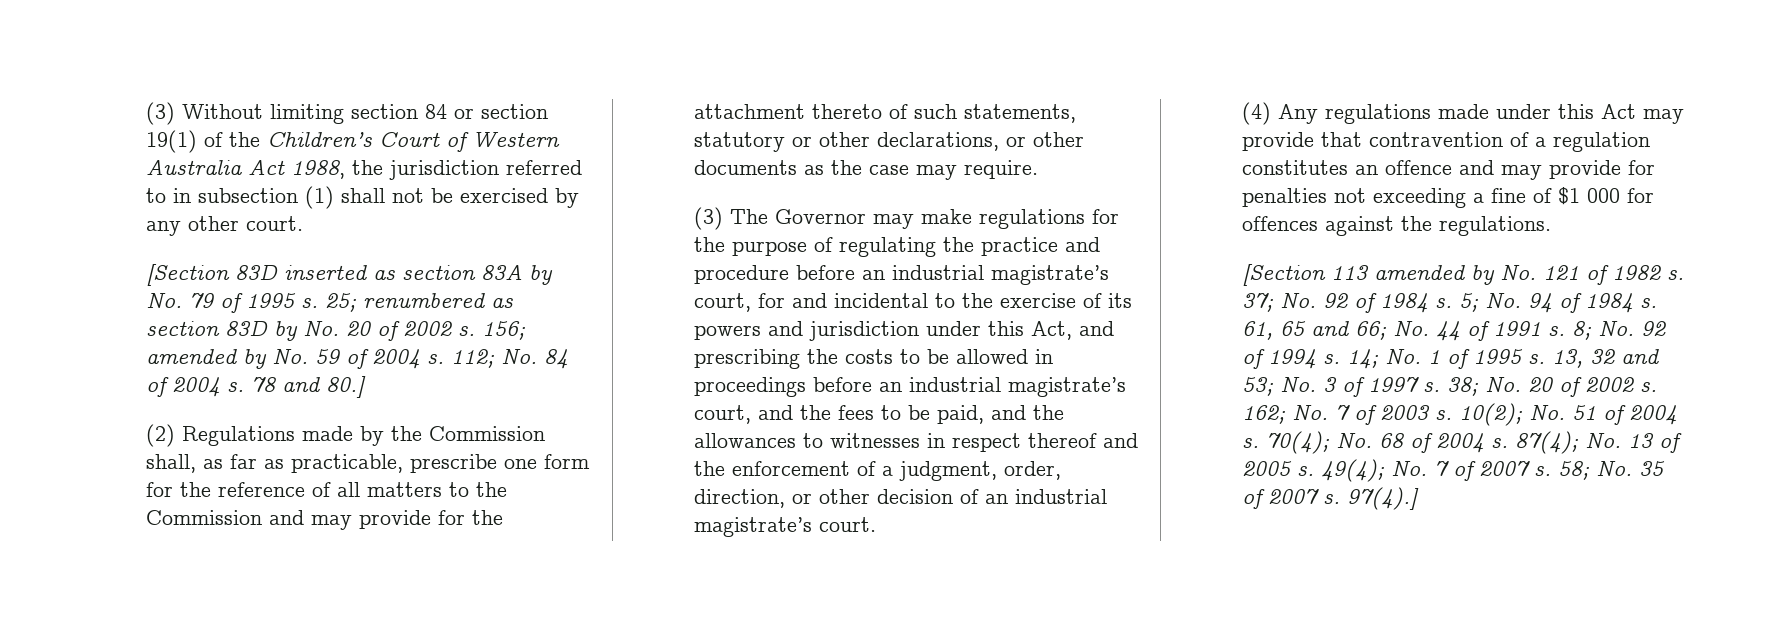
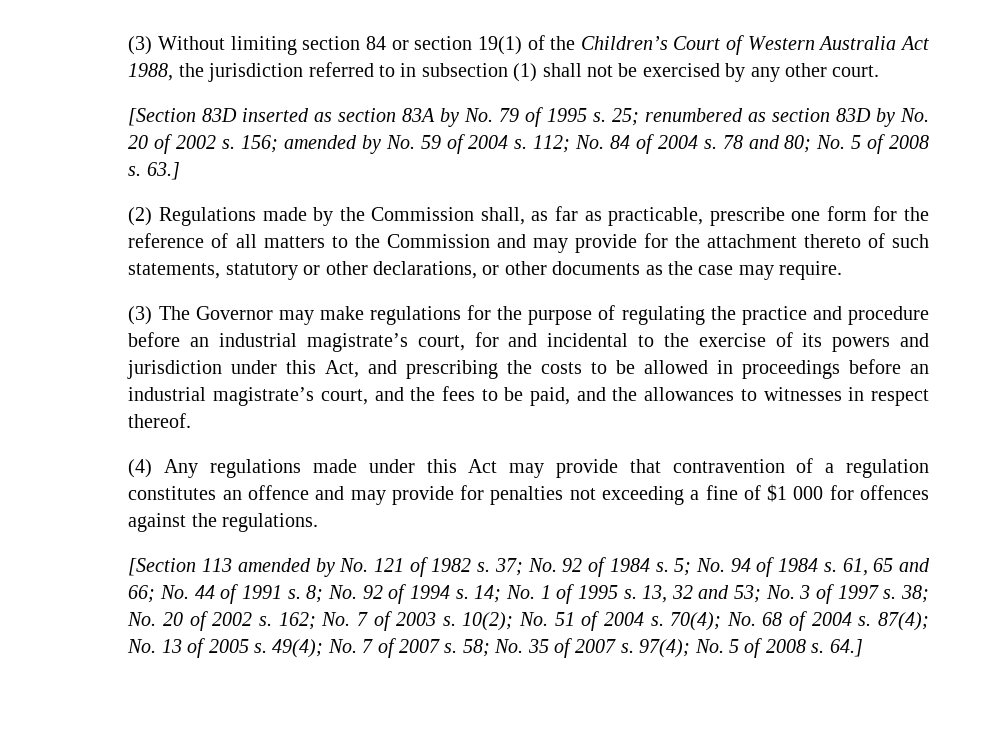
- 78 and 80.]
+ 78 and 80; No. 5 of 2008 s. 63.]
- (3) The Governor may make regulations for the purpose of regulating the practice and procedure before an industrial magistrate’s court, for and incidental to the exercise of its powers and jurisdiction under this Act, and prescribing the costs to be allowed in proceedings before an industrial magistrate’s court, and the fees to be paid, and the allowances to witnesses in respect thereof and the enforcement of a judgment, order, direction, or other decision of an industrial magistrate’s court.
+ (3) The Governor may make regulations for the purpose of regulating the practice and procedure before an industrial magistrate’s court, for and incidental to the exercise of its powers and jurisdiction under this Act, and prescribing the costs to be allowed in proceedings before an industrial magistrate’s court, and the fees to be paid, and the allowances to witnesses in respect thereof.
- 97(4).]
+ 97(4); No. 5 of 2008 s. 64.]

